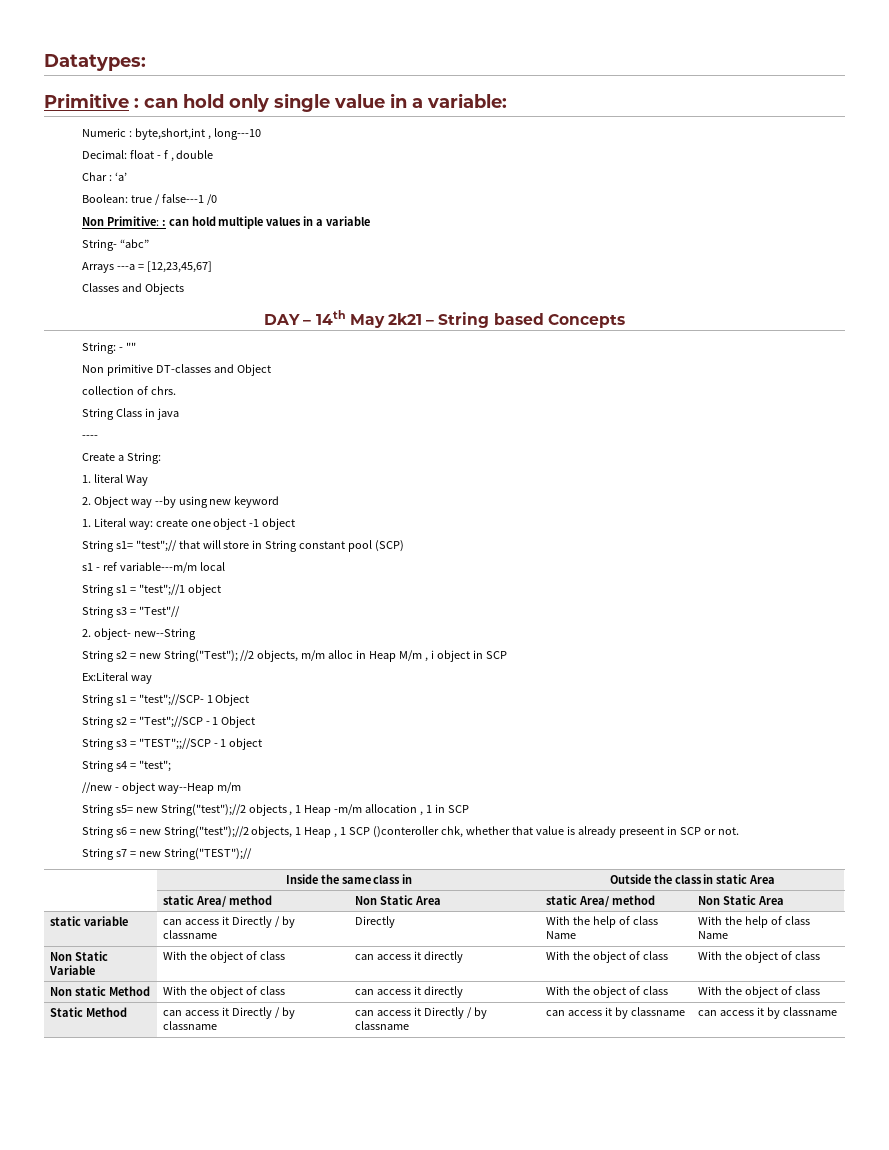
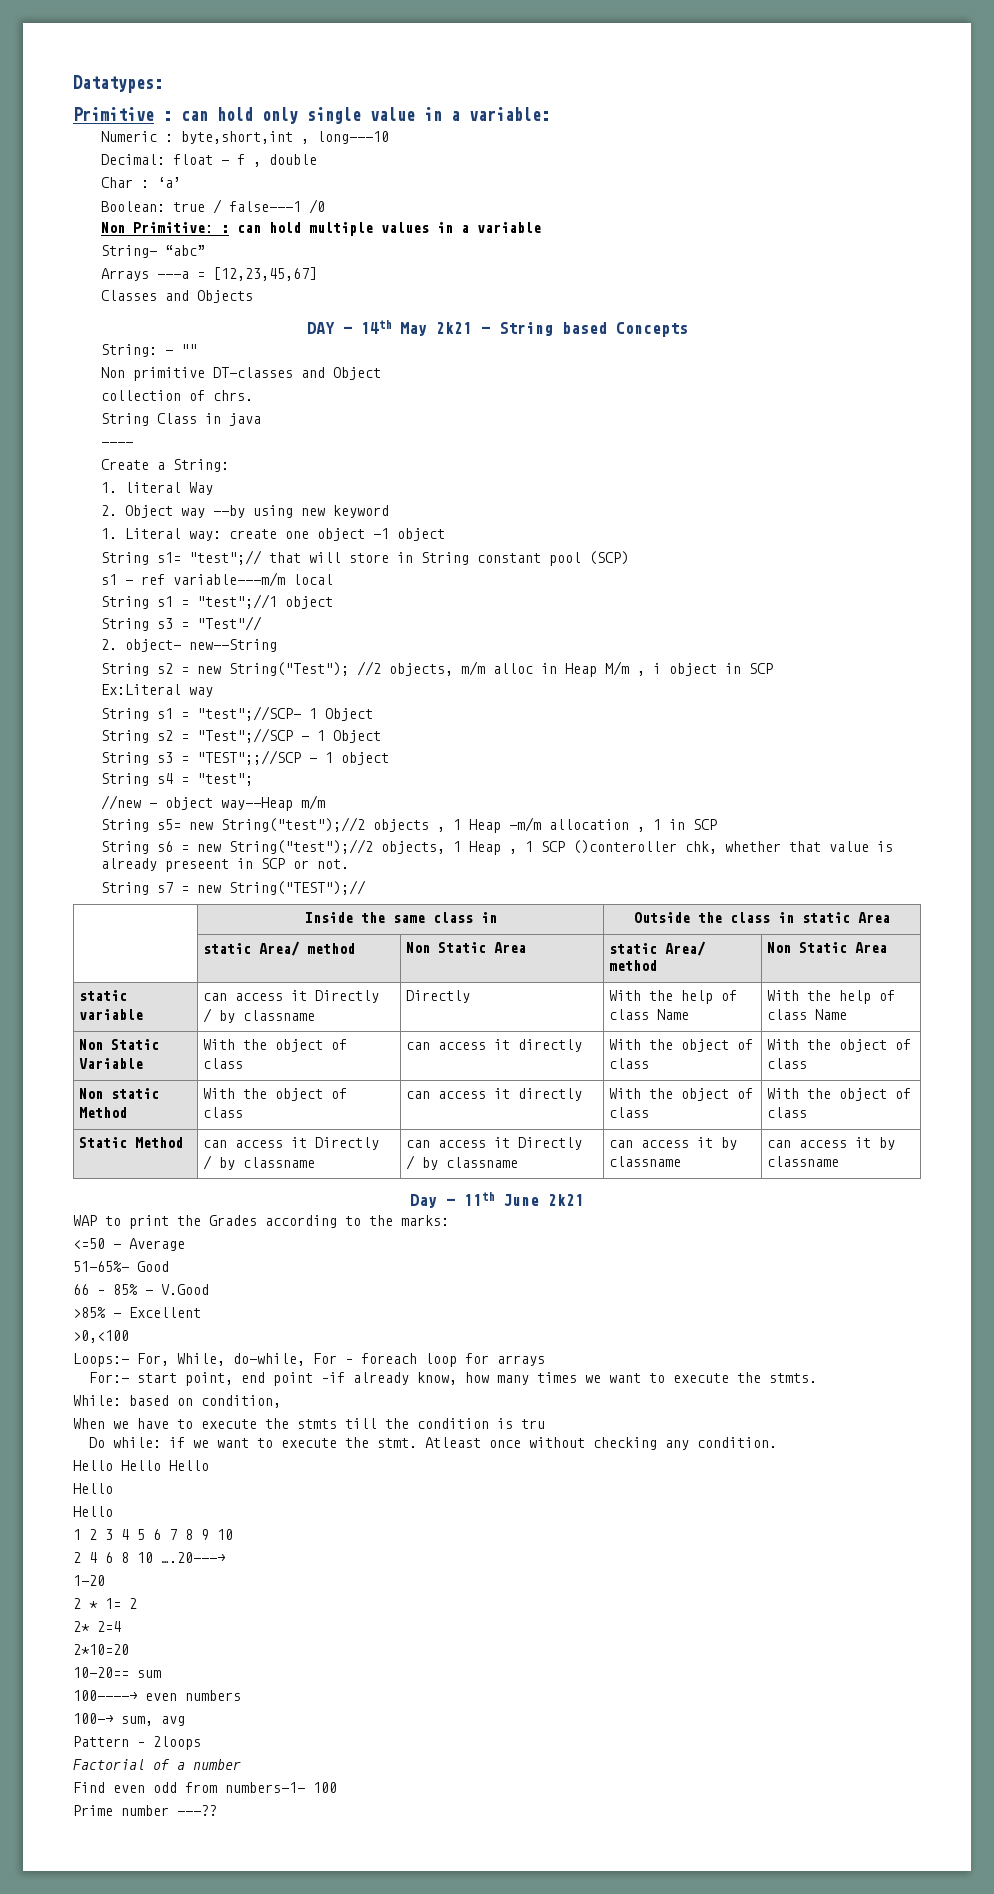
+ Day – 11th June 2k21
+ WAP to print the Grades according to the marks:
+ <=50 - Average
+ 51-65%- Good
+ 66 – 85% - V.Good
+ >85% - Excellent
+ >0,<100
+ Loops:- For, While, do-while, For – foreach loop for arrays
+ For:- start point, end point –if already know, how many times we want to execute the stmts.
+ While: based on condition,
+ When we have to execute the stmts till the condition is tru
+ Do while: if we want to execute the stmt. Atleast once without checking any condition.
+ Hello Hello Hello
+ Hello
+ Hello
+ 1 2 3 4 5 6 7 8 9 10
+ 2 4 6 8 10 ….20---→
+ 1-20
+ 2 * 1= 2
+ 2* 2=4
+ 2*10=20
+ 10-20== sum
+ 100----→ even numbers
+ 100-→ sum, avg
+ Pattern – 2loops
+ Factorial of a number
+ Find even odd from numbers-1- 100
+ Prime number ---??

